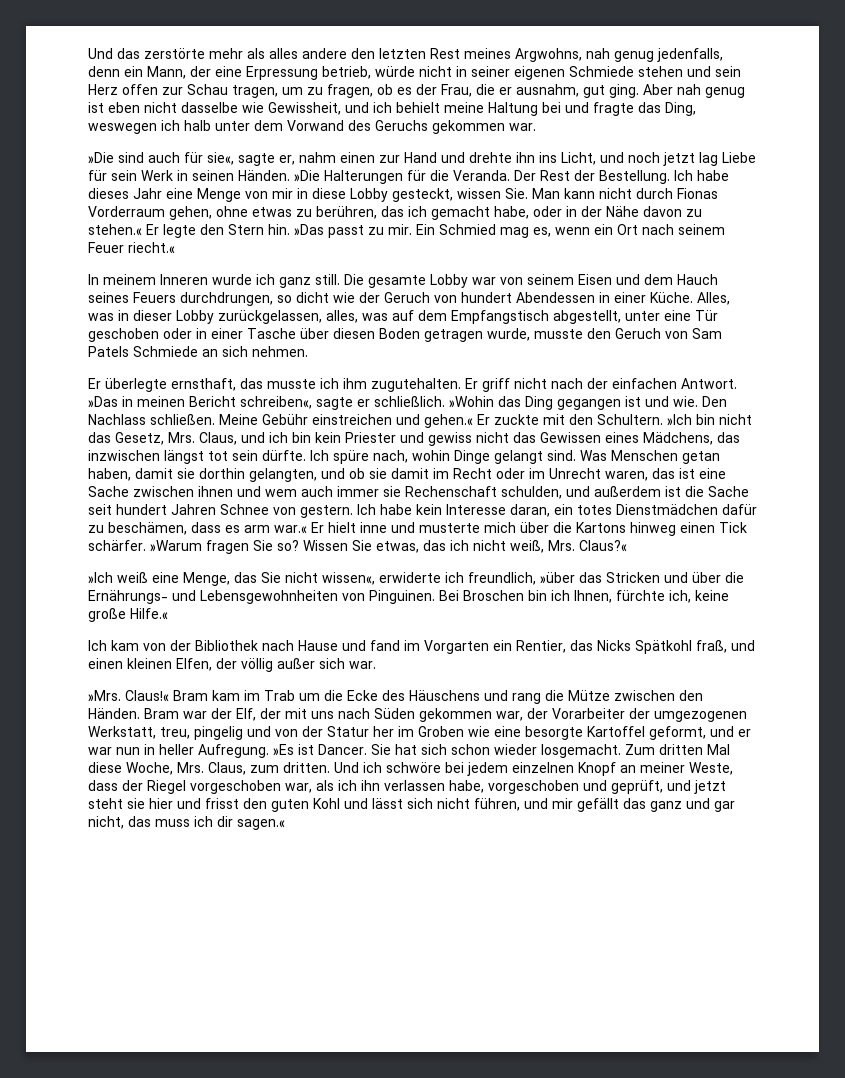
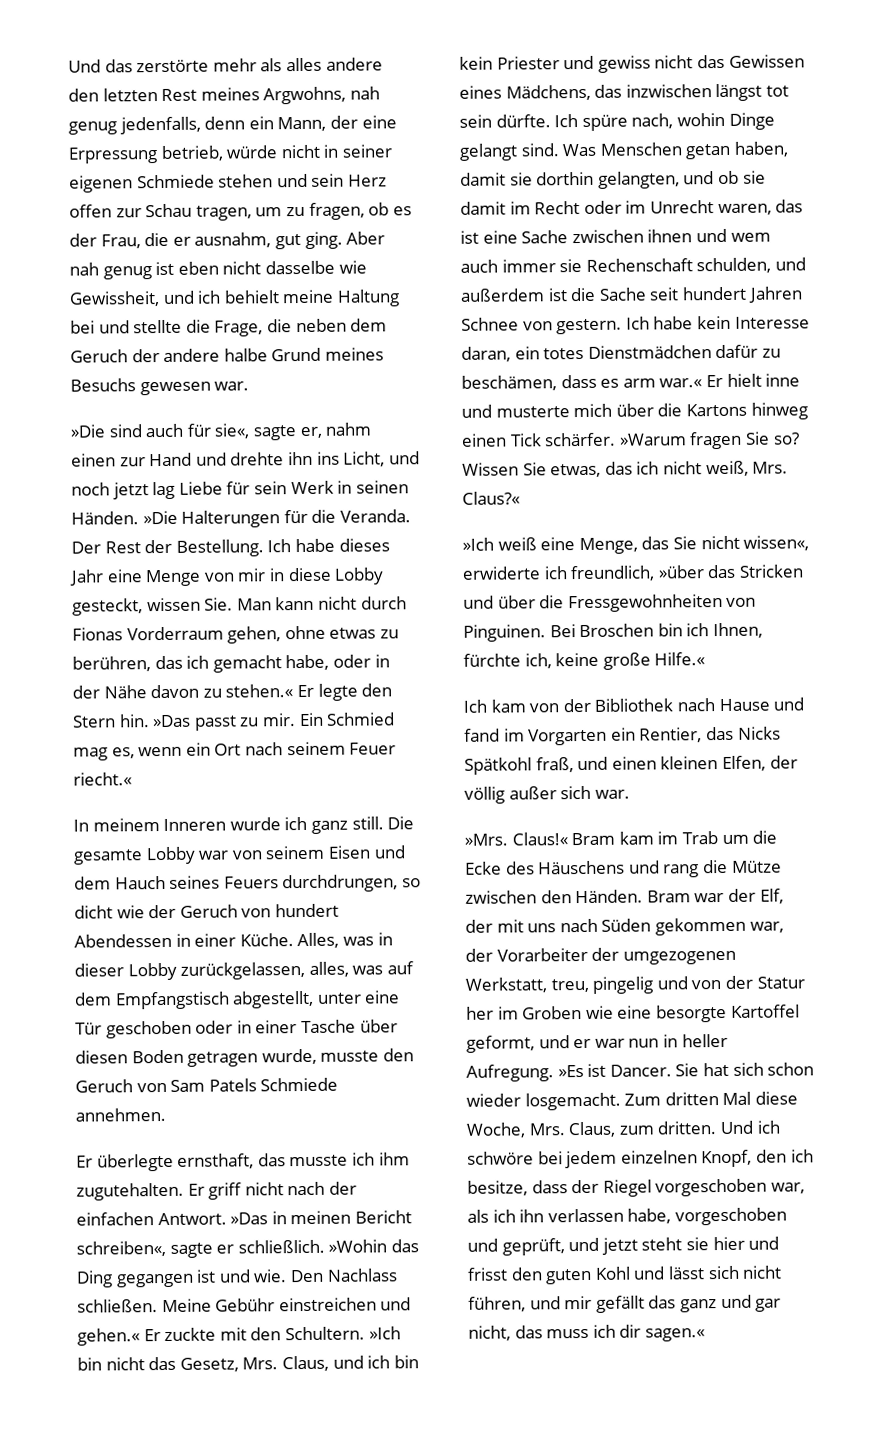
- Aber nah genug ist eben nicht dasselbe wie Gewissheit, und ich behielt meine Haltung bei und fragte das Ding, weswegen ich halb unter dem Vorwand des Geruchs gekommen war.
+ Aber nah genug ist eben nicht dasselbe wie Gewissheit, und ich behielt meine Haltung bei und stellte die Frage, die neben dem Geruch der andere halbe Grund meines Besuchs gewesen war.
- Alles, was in dieser Lobby zurückgelassen, alles, was auf dem Empfangstisch abgestellt, unter eine Tür geschoben oder in einer Tasche über diesen Boden getragen wurde, musste den Geruch von Sam Patels Schmiede an sich nehmen.
+ Alles, was in dieser Lobby zurückgelassen, alles, was auf dem Empfangstisch abgestellt, unter eine Tür geschoben oder in einer Tasche über diesen Boden getragen wurde, musste den Geruch von Sam Patels Schmiede annehmen.
- »Ich weiß eine Menge, das Sie nicht wissen«, erwiderte ich freundlich, »über das Stricken und über die Ernährungs- und Lebensgewohnheiten von Pinguinen.
+ »Ich weiß eine Menge, das Sie nicht wissen«, erwiderte ich freundlich, »über das Stricken und über die Fressgewohnheiten von Pinguinen.
- Und ich schwöre bei jedem einzelnen Knopf an meiner Weste, dass der Riegel vorgeschoben war, als ich ihn verlassen habe, vorgeschoben und geprüft, und jetzt steht sie hier und frisst den guten Kohl und lässt sich nicht führen, und mir gefällt das ganz und gar nicht, das muss ich dir sagen.«
+ Und ich schwöre bei jedem einzelnen Knopf, den ich besitze, dass der Riegel vorgeschoben war, als ich ihn verlassen habe, vorgeschoben und geprüft, und jetzt steht sie hier und frisst den guten Kohl und lässt sich nicht führen, und mir gefällt das ganz und gar nicht, das muss ich dir sagen.«

